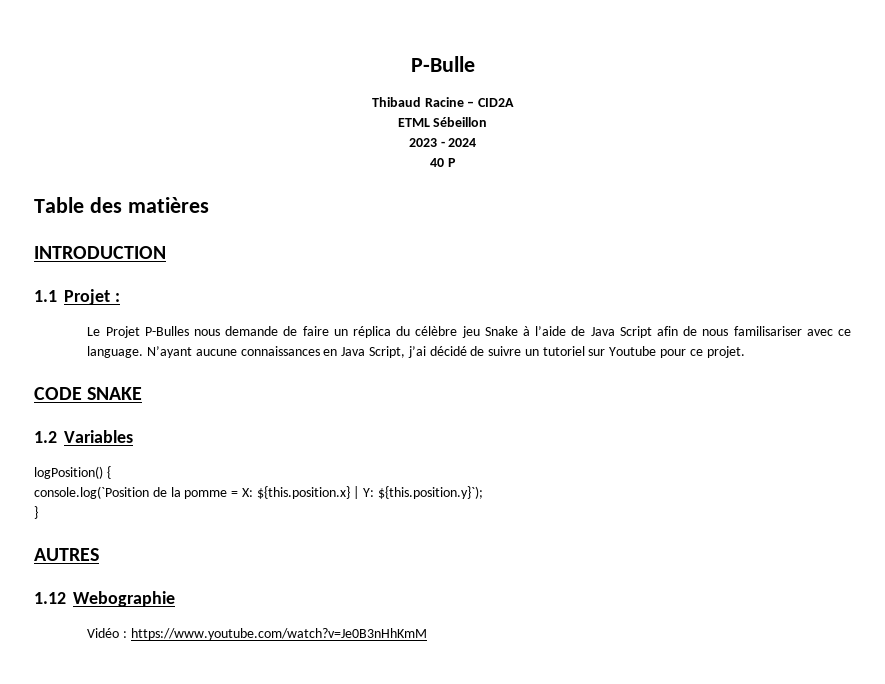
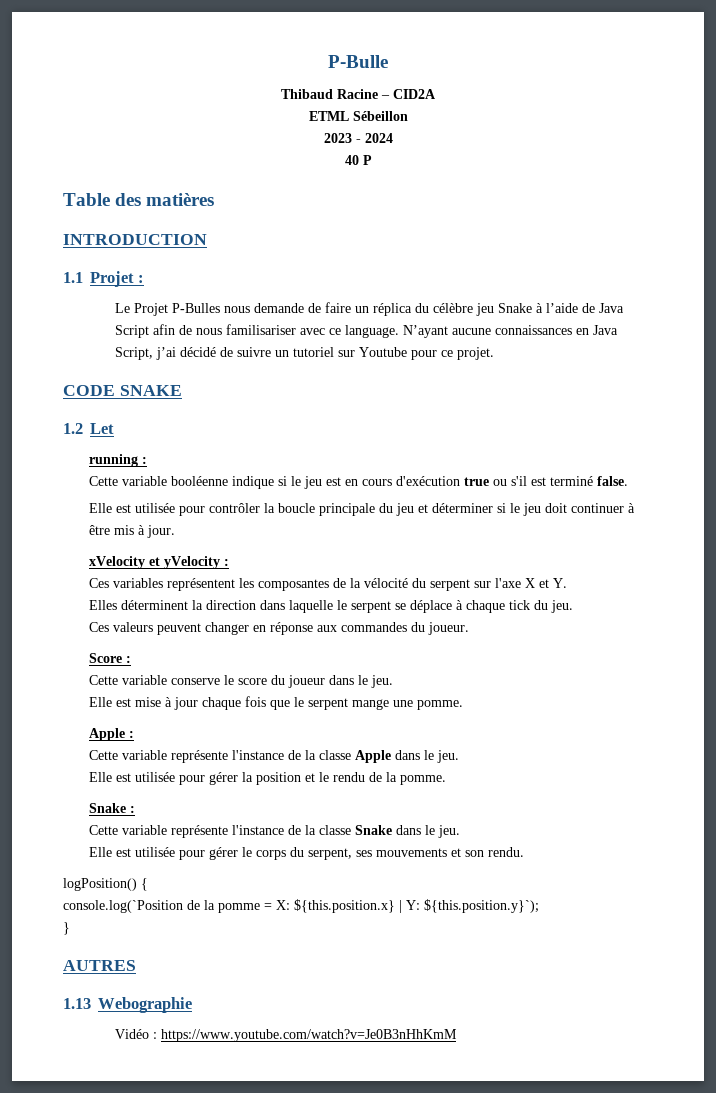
- 1.2 Variables
+ 1.2 Let
+ running :
+ Cette variable booléenne indique si le jeu est en cours d'exécution true ou s'il est terminé false.
+ Elle est utilisée pour contrôler la boucle principale du jeu et déterminer si le jeu doit continuer à être mis à jour.
+ xVelocity et yVelocity :
+ Ces variables représentent les composantes de la vélocité du serpent sur l'axe X et Y.
+ Elles déterminent la direction dans laquelle le serpent se déplace à chaque tick du jeu.
+ Ces valeurs peuvent changer en réponse aux commandes du joueur.
+ Score :
+ Cette variable conserve le score du joueur dans le jeu.
+ Elle est mise à jour chaque fois que le serpent mange une pomme.
+ Apple :
+ Cette variable représente l'instance de la classe Apple dans le jeu.
+ Elle est utilisée pour gérer la position et le rendu de la pomme.
+ Snake :
+ Cette variable représente l'instance de la classe Snake dans le jeu.
+ Elle est utilisée pour gérer le corps du serpent, ses mouvements et son rendu.
- 1.12 Webographie
+ 1.13 Webographie

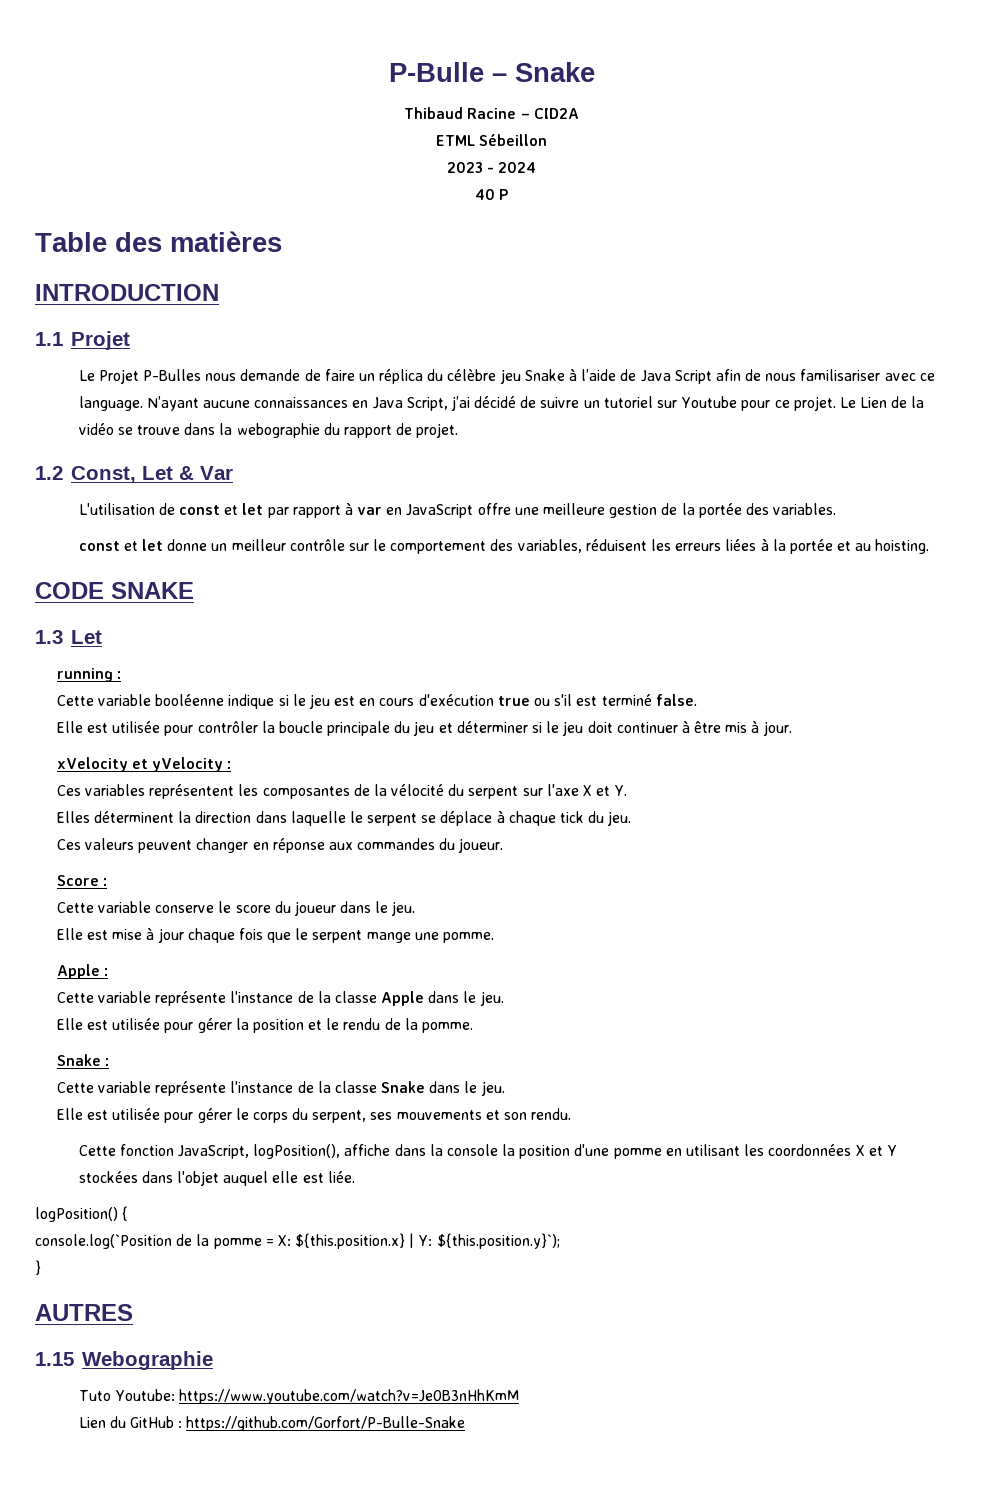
- P-Bulle
+ P-Bulle – Snake
- 1.1 Projet :
+ 1.1 Projet
+ Le Lien de la vidéo se trouve dans la webographie du rapport de projet.
+ 1.2 Const, Let & Var
+ L'utilisation de const et let par rapport à var en JavaScript offre une meilleure gestion de la portée des variables.
+ const et let donne un meilleur contrôle sur le comportement des variables, réduisent les erreurs liées à la portée et au hoisting.
- 1.2 Let
+ 1.3 Let
+ Cette fonction JavaScript, logPosition(), affiche dans la console la position d'une pomme en utilisant les coordonnées X et Y stockées dans l'objet auquel elle est liée.
- 1.13 Webographie
+ 1.15 Webographie
- Vidéo : https://www.youtube.com/watch?v=Je0B3nHhKmM
+ Tuto Youtube: https://www.youtube.com/watch?v=Je0B3nHhKmM
+ Lien du GitHub : https://github.com/Gorfort/P-Bulle-Snake

